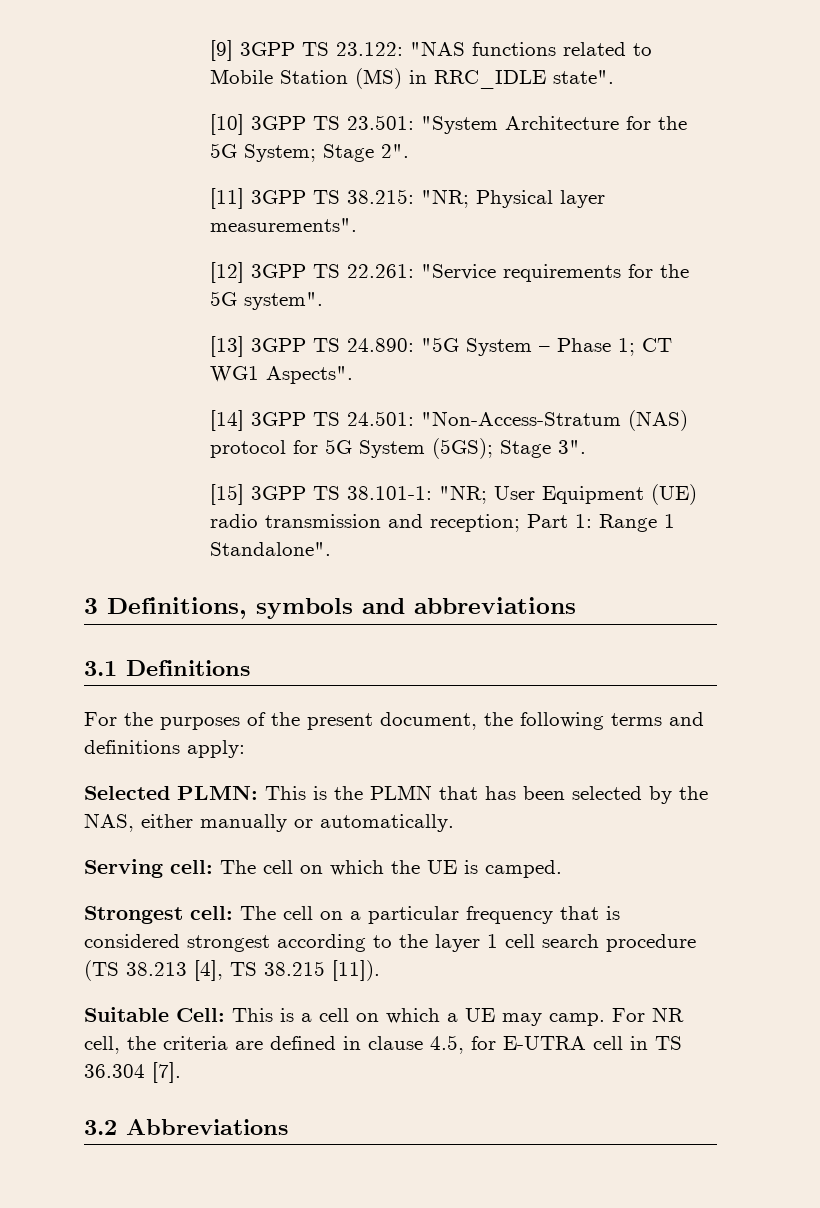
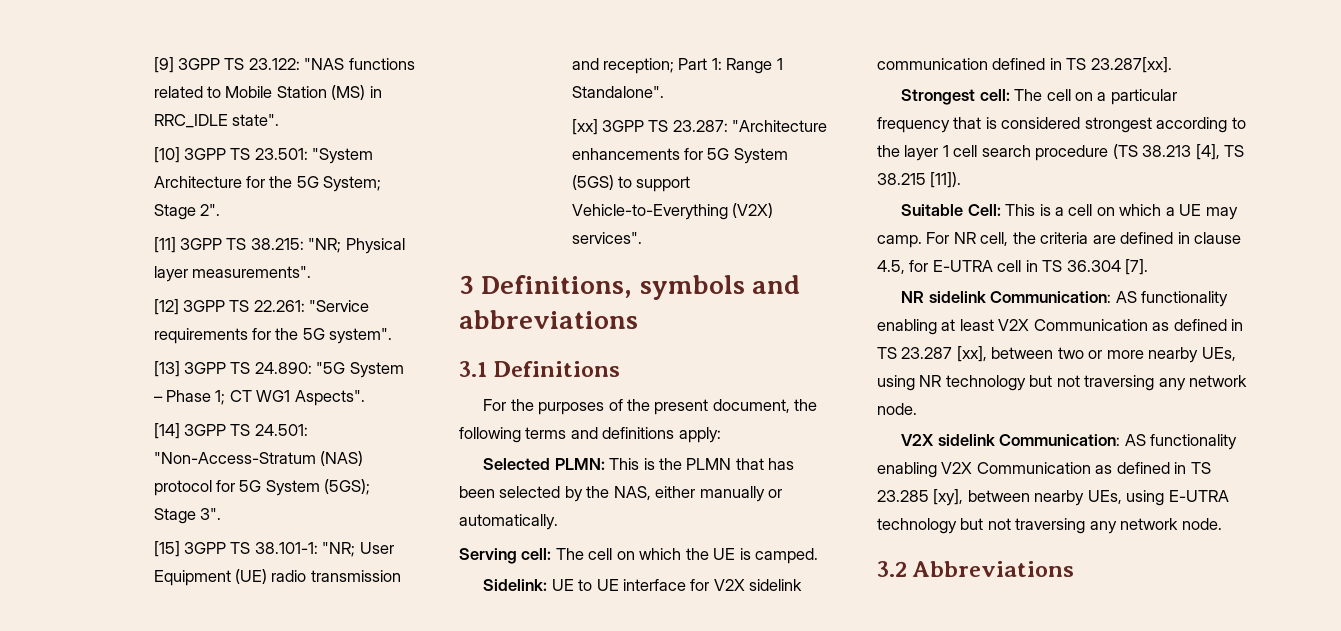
+ [xx] 3GPP TS 23.287: "Architecture enhancements for 5G System (5GS) to support Vehicle-to-Everything (V2X) services".
+ Sidelink: UE to UE interface for V2X sidelink communication defined in TS 23.287[xx].
+ NR sidelink Communication: AS functionality enabling at least V2X Communication as defined in TS 23.287 [xx], between two or more nearby UEs, using NR technology but not traversing any network node.
+ V2X sidelink Communication: AS functionality enabling V2X Communication as defined in TS 23.285 [xy], between nearby UEs, using E-UTRA technology but not traversing any network node.

